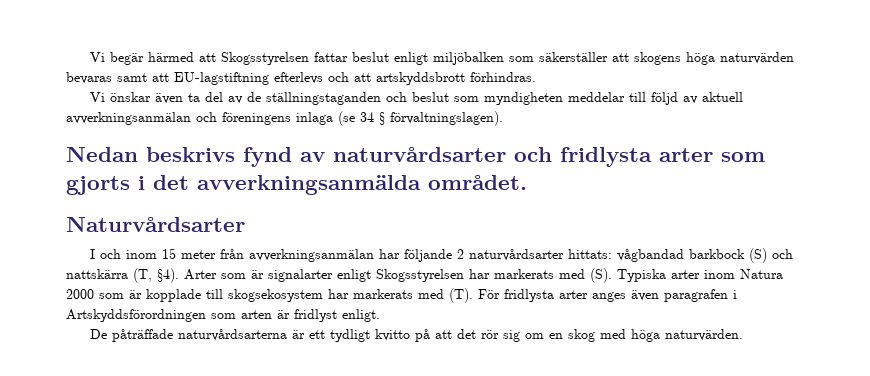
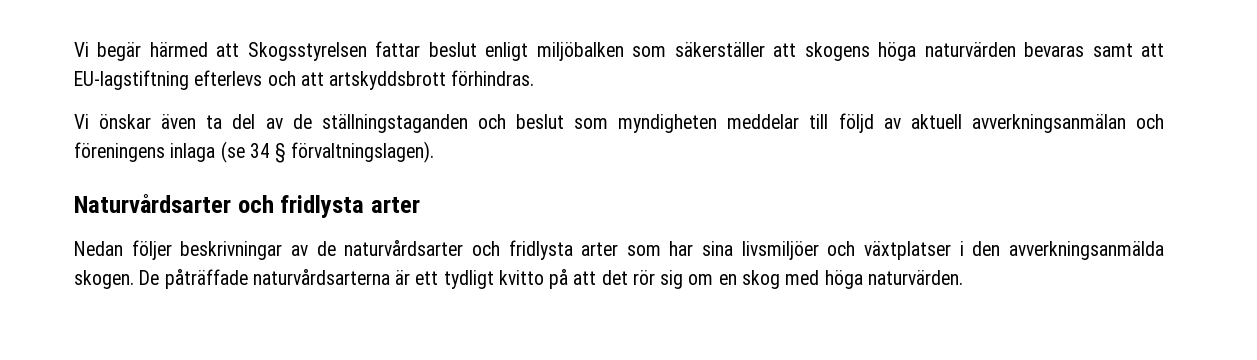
- Nedan beskrivs fynd av naturvårdsarter och fridlysta arter som gjorts i det avverkningsanmälda området.
- Naturvårdsarter
- I och inom 15 meter från avverkningsanmälan har följande 2 naturvårdsarter hittats: vågbandad barkbock (S) och nattskärra (T, §4). Arter som är signalarter enligt Skogsstyrelsen har markerats med (S). Typiska arter inom Natura 2000 som är kopplade till skogsekosystem har markerats med (T). För fridlysta arter anges även paragrafen i Artskyddsförordningen som arten är fridlyst enligt.
- De påträffade naturvårdsarterna är ett tydligt kvitto på att det rör sig om en skog med höga naturvärden.
+ Naturvårdsarter och fridlysta arter
+ Nedan följer beskrivningar av de naturvårdsarter och fridlysta arter som har sina livsmiljöer och växtplatser i den avverkningsanmälda skogen. De påträffade naturvårdsarterna är ett tydligt kvitto på att det rör sig om en skog med höga naturvärden.

